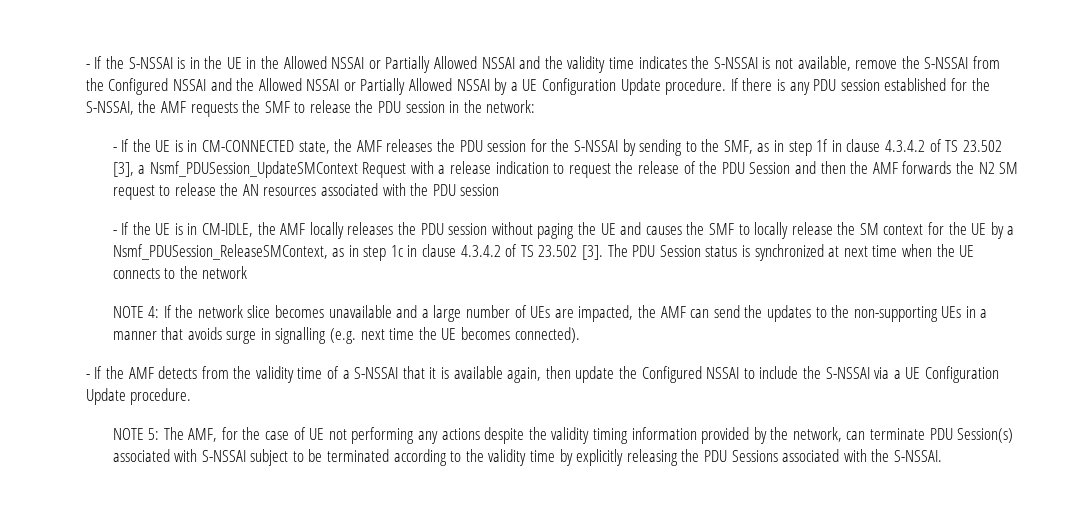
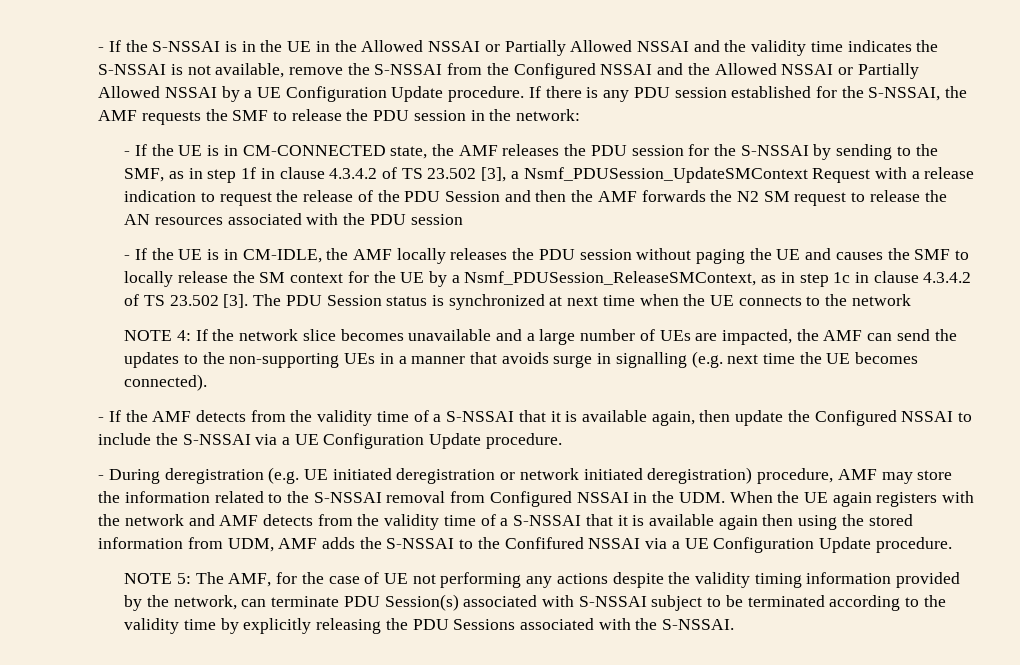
+ - During deregistration (e.g. UE initiated deregistration or network initiated deregistration) procedure, AMF may store the information related to the S-NSSAI removal from Configured NSSAI in the UDM. When the UE again registers with the network and AMF detects from the validity time of a S-NSSAI that it is available again then using the stored information from UDM, AMF adds the S-NSSAI to the Confifured NSSAI via a UE Configuration Update procedure.

